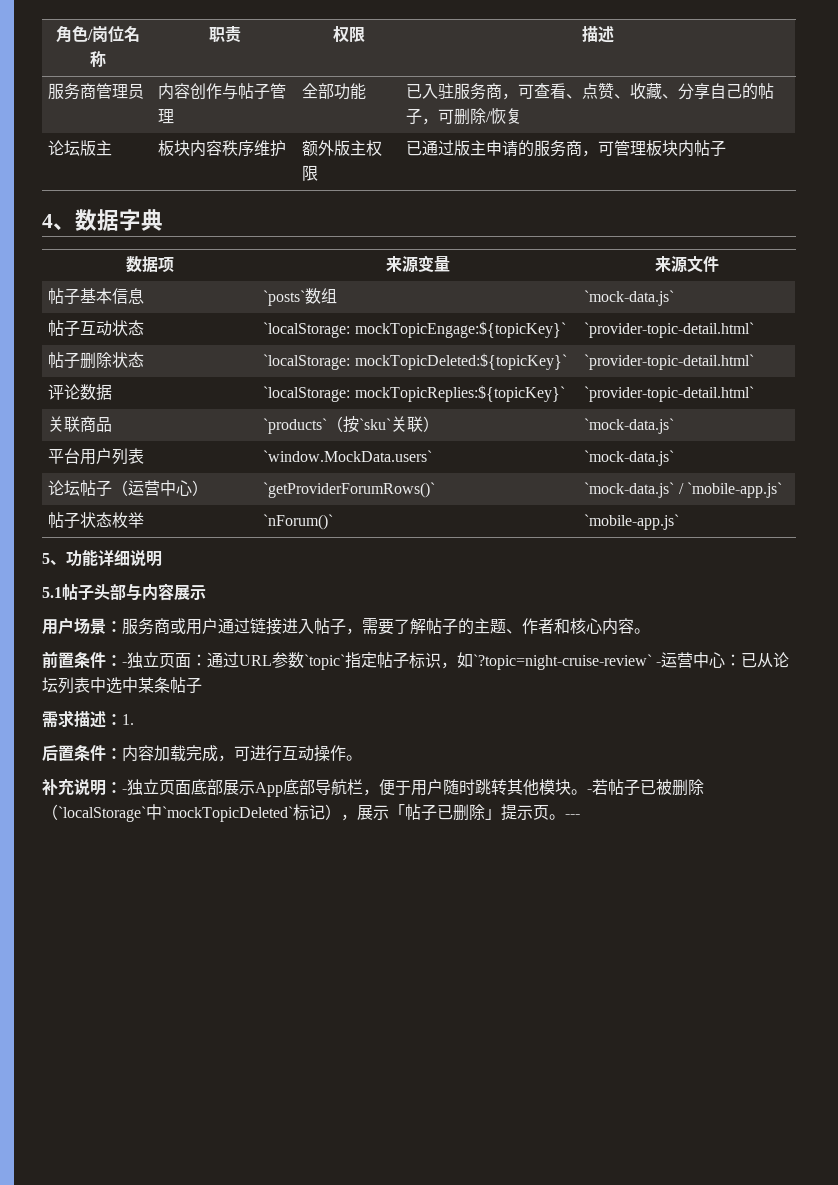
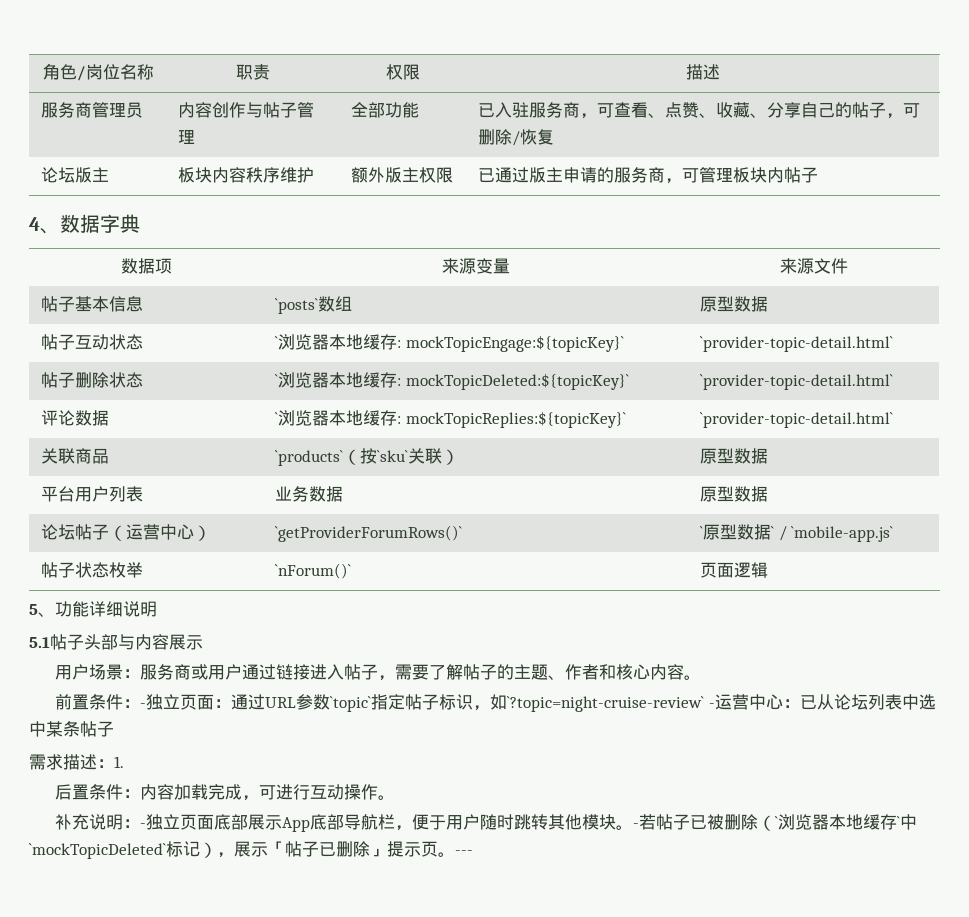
- 帖子基本信息 | `posts`数组 | `mock-data.js`
+ 帖子基本信息 | `posts`数组 | 原型数据
- 帖子互动状态 | `localStorage: mockTopicEngage:${topicKey}` | `provider-topic-detail.html`
+ 帖子互动状态 | `浏览器本地缓存: mockTopicEngage:${topicKey}` | `provider-topic-detail.html`
- 帖子删除状态 | `localStorage: mockTopicDeleted:${topicKey}` | `provider-topic-detail.html`
+ 帖子删除状态 | `浏览器本地缓存: mockTopicDeleted:${topicKey}` | `provider-topic-detail.html`
- 评论数据 | `localStorage: mockTopicReplies:${topicKey}` | `provider-topic-detail.html`
+ 评论数据 | `浏览器本地缓存: mockTopicReplies:${topicKey}` | `provider-topic-detail.html`
- 关联商品 | `products`（按`sku`关联） | `mock-data.js`
+ 关联商品 | `products`（按`sku`关联） | 原型数据
- 平台用户列表 | `window.MockData.users` | `mock-data.js`
+ 平台用户列表 | 业务数据 | 原型数据
- 论坛帖子（运营中心） | `getProviderForumRows()` | `mock-data.js` / `mobile-app.js`
+ 论坛帖子（运营中心） | `getProviderForumRows()` | `原型数据` / `mobile-app.js`
- 帖子状态枚举 | `nForum()` | `mobile-app.js`
+ 帖子状态枚举 | `nForum()` | 页面逻辑
- -若帖子已被删除（`localStorage`中`mockTopicDeleted`标记），展示「帖子已删除」提示页。
+ -若帖子已被删除（`浏览器本地缓存`中`mockTopicDeleted`标记），展示「帖子已删除」提示页。

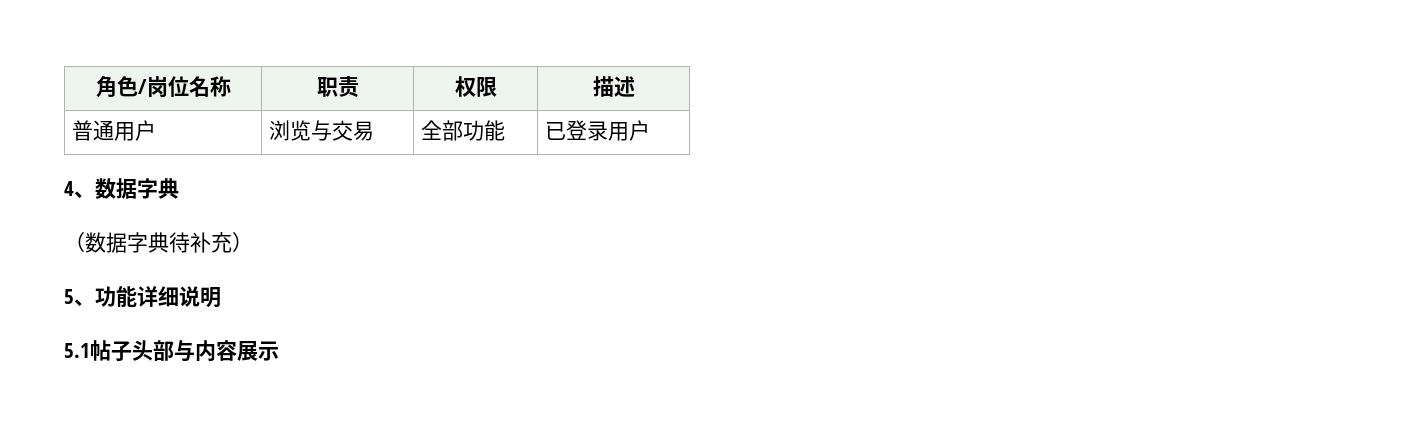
- 服务商管理员 | 内容创作与帖子管理 | 全部功能 | 已入驻服务商，可查看、点赞、收藏、分享自己的帖子，可删除/恢复
- 论坛版主 | 板块内容秩序维护 | 额外版主权限 | 已通过版主申请的服务商，可管理板块内帖子
+ 普通用户 | 浏览与交易 | 全部功能 | 已登录用户
  4、数据字典
- 数据项 | 来源变量 | 来源文件
- 帖子基本信息 | `posts`数组 | 原型数据
- 帖子互动状态 | `浏览器本地缓存: mockTopicEngage:${topicKey}` | `provider-topic-detail.html`
- 帖子删除状态 | `浏览器本地缓存: mockTopicDeleted:${topicKey}` | `provider-topic-detail.html`
- 评论数据 | `浏览器本地缓存: mockTopicReplies:${topicKey}` | `provider-topic-detail.html`
- 关联商品 | `products`（按`sku`关联） | 原型数据
- 平台用户列表 | 业务数据 | 原型数据
- 论坛帖子（运营中心） | `getProviderForumRows()` | `原型数据` / `mobile-app.js`
- 帖子状态枚举 | `nForum()` | 页面逻辑
+ （数据字典待补充）
- 用户场景：服务商或用户通过链接进入帖子，需要了解帖子的主题、作者和核心内容。
- 前置条件：-独立页面：通过URL参数`topic`指定帖子标识，如`?topic=night-cruise-review` -运营中心：已从论坛列表中选中某条帖子
- 需求描述：1.
- 后置条件：内容加载完成，可进行互动操作。
- 补充说明：-独立页面底部展示App底部导航栏，便于用户随时跳转其他模块。-若帖子已被删除（`浏览器本地缓存`中`mockTopicDeleted`标记），展示「帖子已删除」提示页。---

